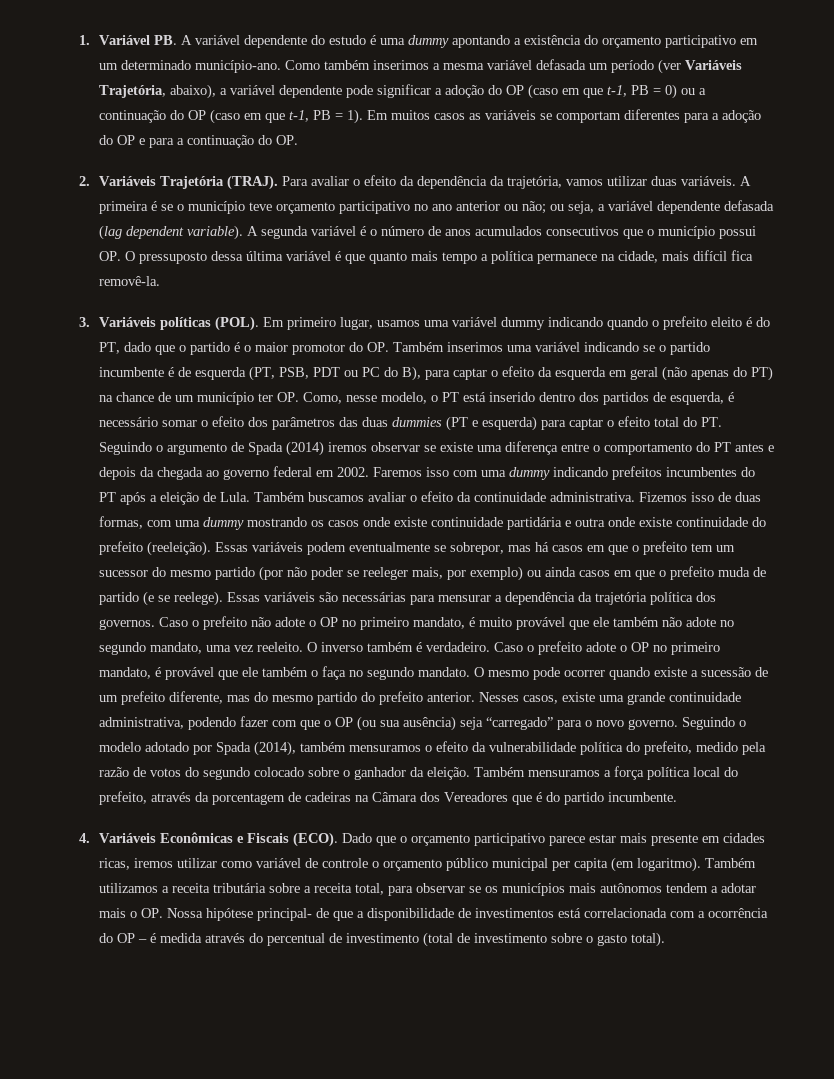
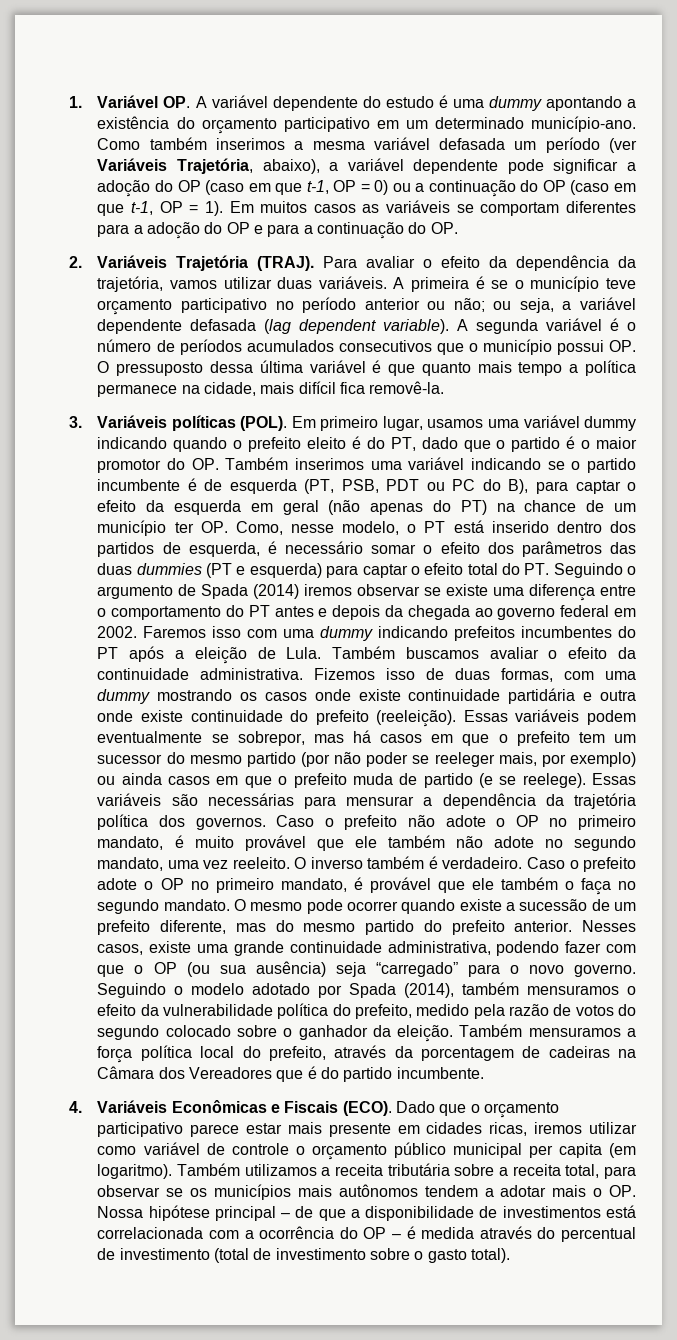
- 1. Variável PB. A variável dependente do estudo é uma dummy apontando a existência do orçamento participativo em um determinado município-ano.
+ 1. Variável OP. A variável dependente do estudo é uma dummy apontando a existência do orçamento participativo em um determinado município-ano.
- Como também inserimos a mesma variável defasada um período (ver Variáveis Trajetória, abaixo), a variável dependente pode significar a adoção do OP (caso em que t-1, PB = 0) ou a continuação do OP (caso em que t-1, PB = 1).
+ Como também inserimos a mesma variável defasada um período (ver Variáveis Trajetória, abaixo), a variável dependente pode significar a adoção do OP (caso em que t-1, OP = 0) ou a continuação do OP (caso em que t-1, OP = 1).
- A primeira é se o município teve orçamento participativo no ano anterior ou não; ou seja, a variável dependente defasada (lag dependent variable).
+ A primeira é se o município teve orçamento participativo no período anterior ou não; ou seja, a variável dependente defasada (lag dependent variable).
- A segunda variável é o número de anos acumulados consecutivos que o município possui OP. O pressuposto dessa última variável é que quanto mais tempo a política permanece na cidade, mais difícil fica removê-la.
+ A segunda variável é o número de períodos acumulados consecutivos que o município possui OP. O pressuposto dessa última variável é que quanto mais tempo a política permanece na cidade, mais difícil fica removê-la.
- Também utilizamos a receita tributária sobre a receita total, para observar se os municípios mais autônomos tendem a adotar mais o OP. Nossa hipótese principal- de que a disponibilidade de investimentos está correlacionada com a ocorrência do OP – é medida através do percentual de investimento (total de investimento sobre o gasto total).
+ Também utilizamos a receita tributária sobre a receita total, para observar se os municípios mais autônomos tendem a adotar mais o OP. Nossa hipótese principal – de que a disponibilidade de investimentos está correlacionada com a ocorrência do OP – é medida através do percentual de investimento (total de investimento sobre o gasto total).

